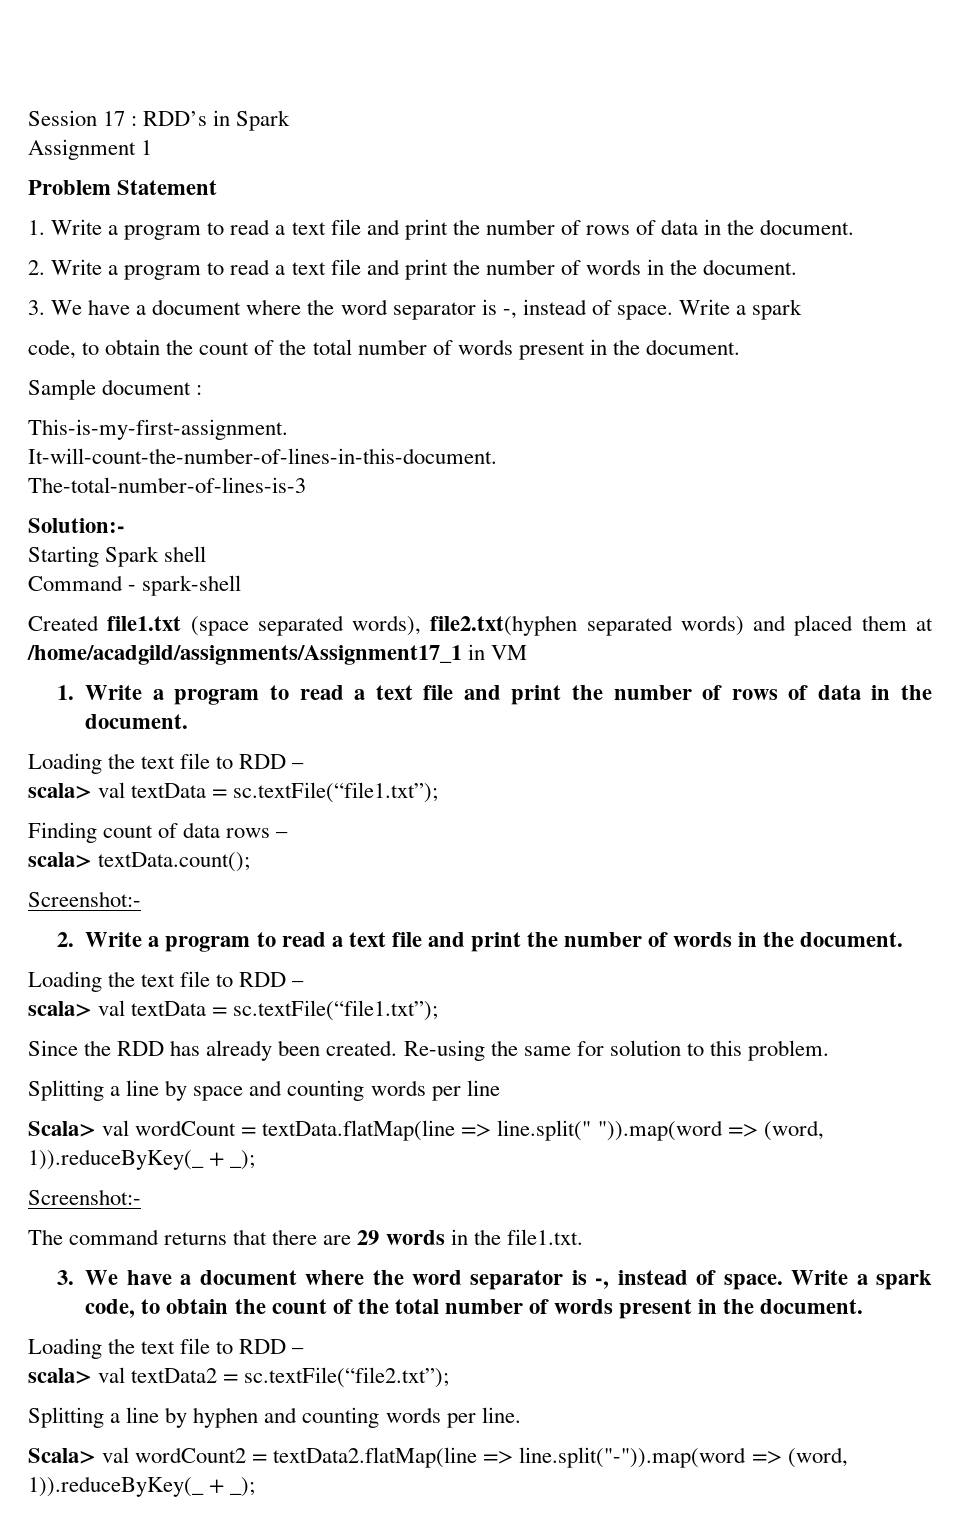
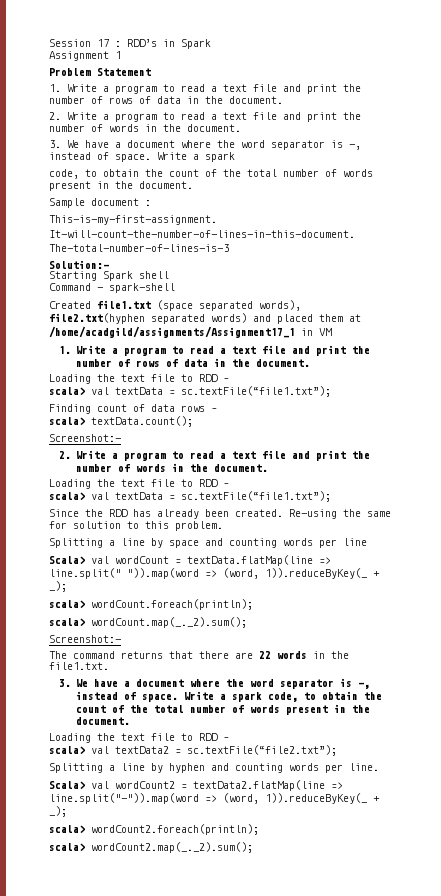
+ scala> wordCount.foreach(println);
+ scala> wordCount.map(_._2).sum();
- The command returns that there are 29 words in the file1.txt.
+ The command returns that there are 22 words in the file1.txt.
+ scala> wordCount2.foreach(println);
+ scala> wordCount2.map(_._2).sum();

